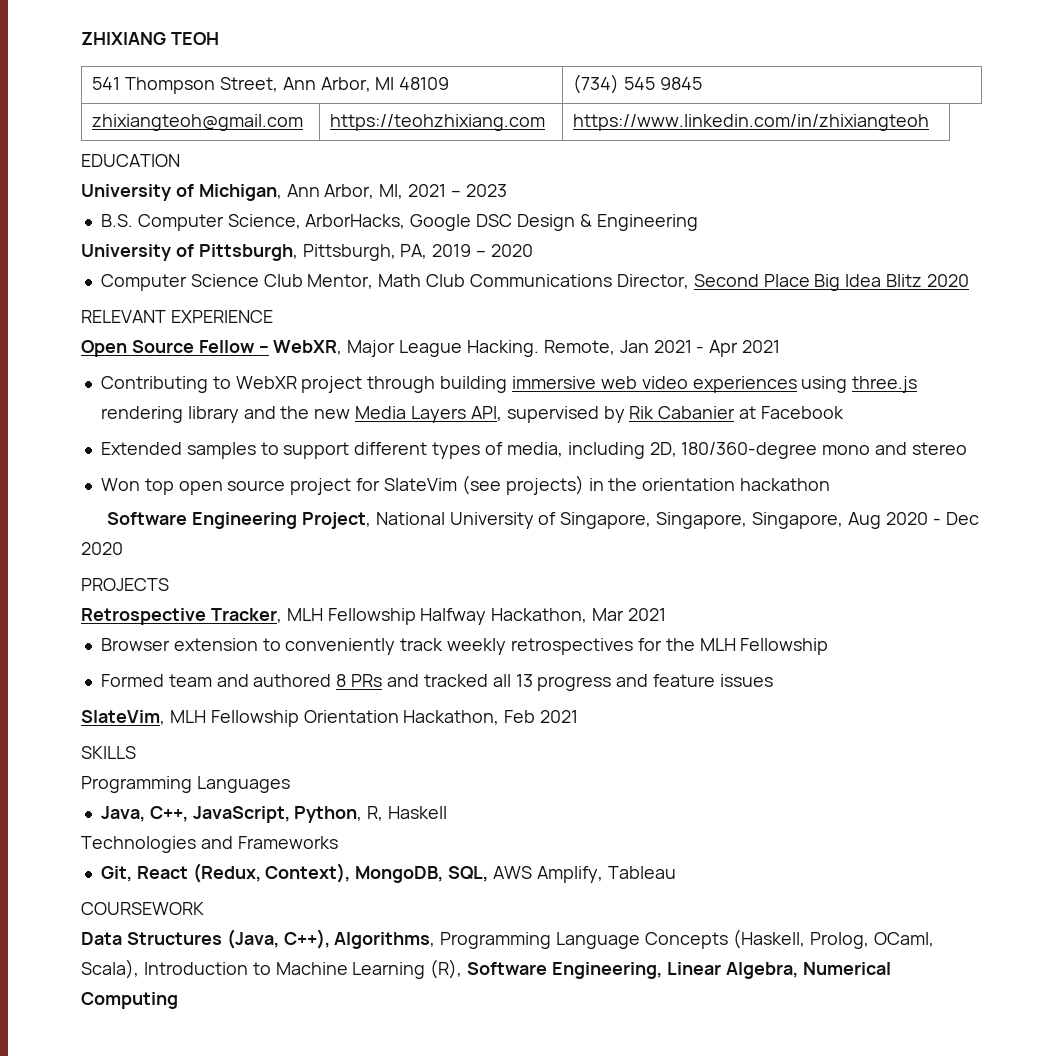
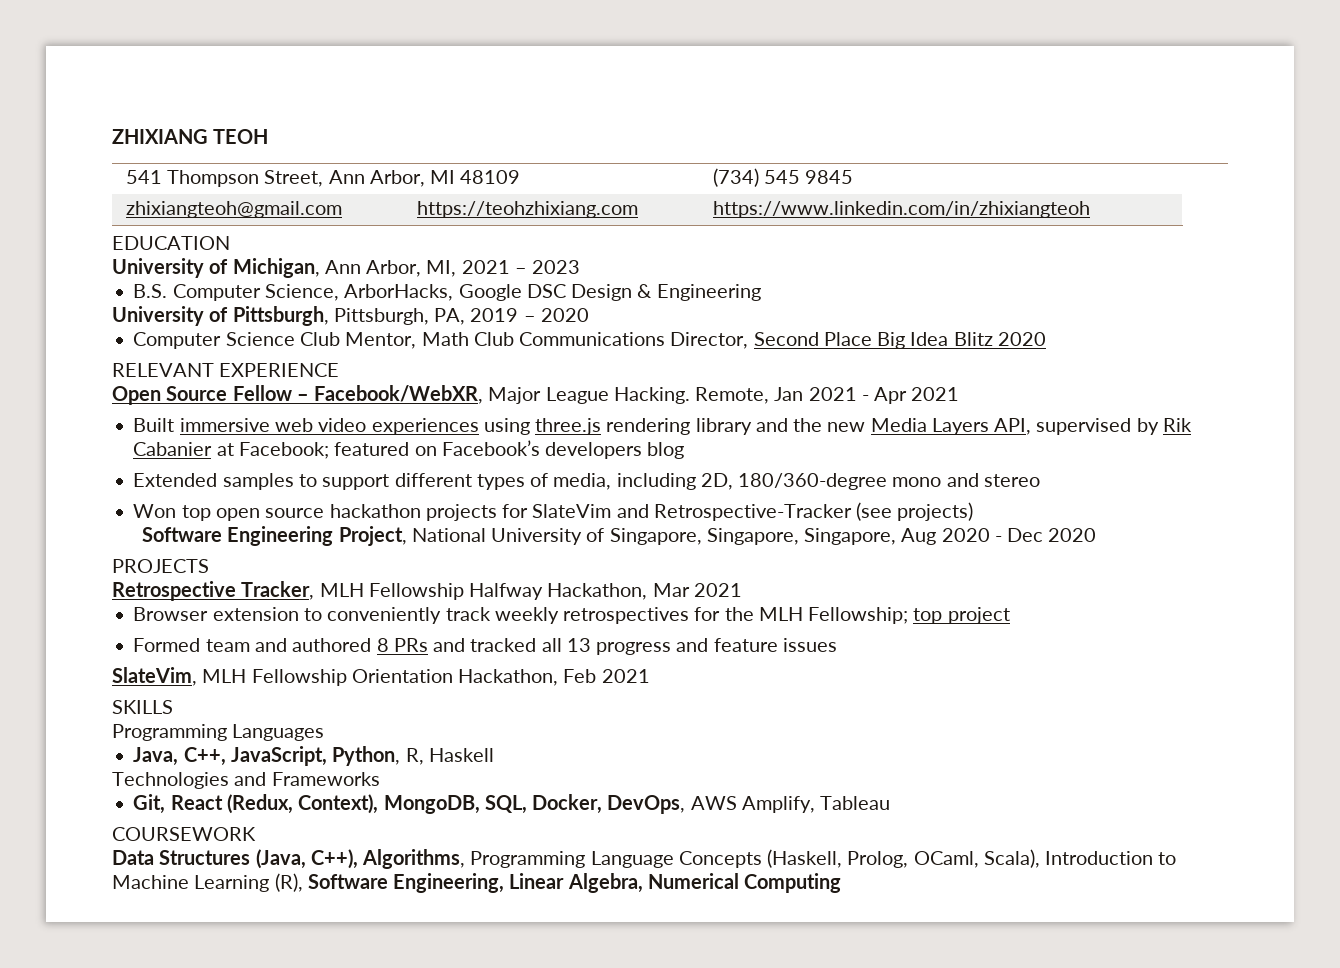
- Open Source Fellow – WebXR, Major League Hacking.
+ Open Source Fellow – Facebook/WebXR, Major League Hacking.
- Contributing to WebXR project through building immersive web video experiences using three.js rendering library and the new Media Layers API, supervised by Rik Cabanier at Facebook
+ Built immersive web video experiences using three.js rendering library and the new Media Layers API, supervised by Rik Cabanier at Facebook; featured on Facebook’s developers blog
- Won top open source project for SlateVim (see projects) in the orientation hackathon
+ Won top open source hackathon projects for SlateVim and Retrospective-Tracker (see projects)
- Browser extension to conveniently track weekly retrospectives for the MLH Fellowship
+ Browser extension to conveniently track weekly retrospectives for the MLH Fellowship; top project
- Git, React (Redux, Context), MongoDB, SQL, AWS Amplify, Tableau
+ Git, React (Redux, Context), MongoDB, SQL, Docker, DevOps, AWS Amplify, Tableau

